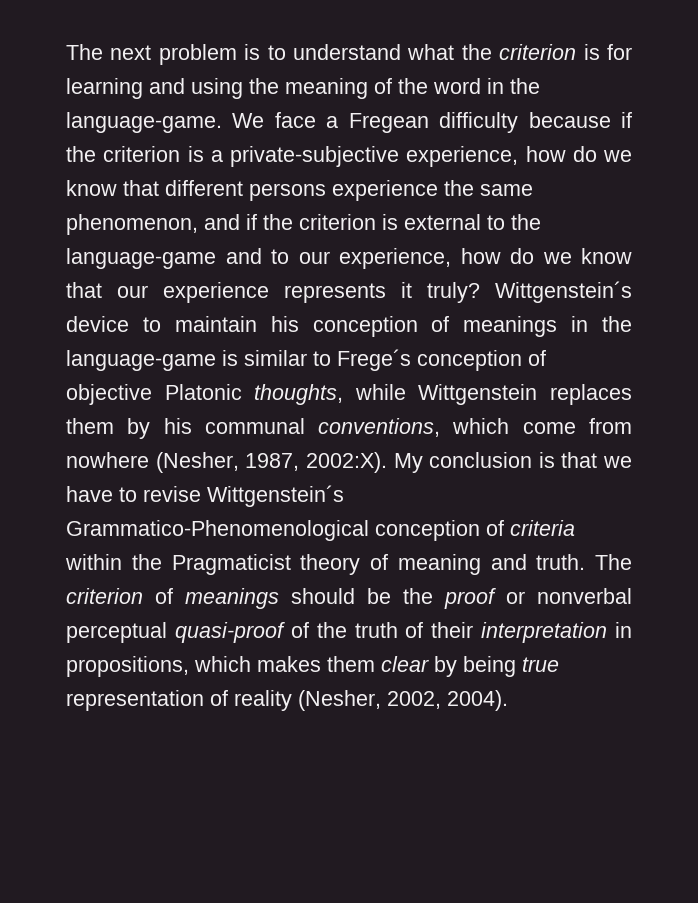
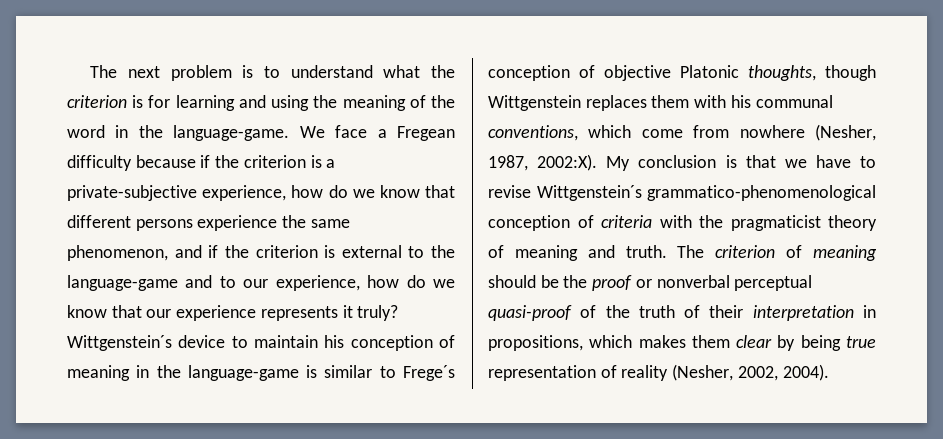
- Wittgenstein´s device to maintain his conception of meanings in the language-game is similar to Frege´s conception of objective Platonic thoughts, while Wittgenstein replaces them by his communal conventions, which come from nowhere (Nesher, 1987, 2002:X).
+ Wittgenstein´s device to maintain his conception of meaning in the language-game is similar to Frege´s conception of objective Platonic thoughts, though Wittgenstein replaces them with his communal conventions, which come from nowhere (Nesher, 1987, 2002:X).
- My conclusion is that we have to revise Wittgenstein´s Grammatico-Phenomenological conception of criteria within the Pragmaticist theory of meaning and truth.
+ My conclusion is that we have to revise Wittgenstein´s grammatico-phenomenological conception of criteria with the pragmaticist theory of meaning and truth.
- The criterion of meanings should be the proof or nonverbal perceptual quasi-proof of the truth of their interpretation in propositions, which makes them clear by being true representation of reality (Nesher, 2002, 2004).
+ The criterion of meaning should be the proof or nonverbal perceptual quasi-proof of the truth of their interpretation in propositions, which makes them clear by being true representation of reality (Nesher, 2002, 2004).

